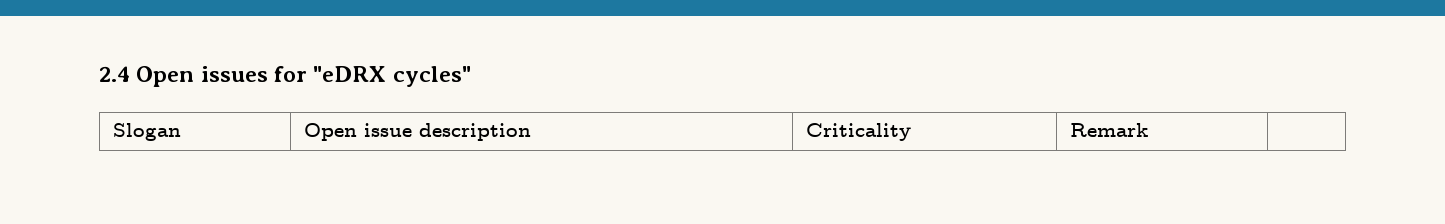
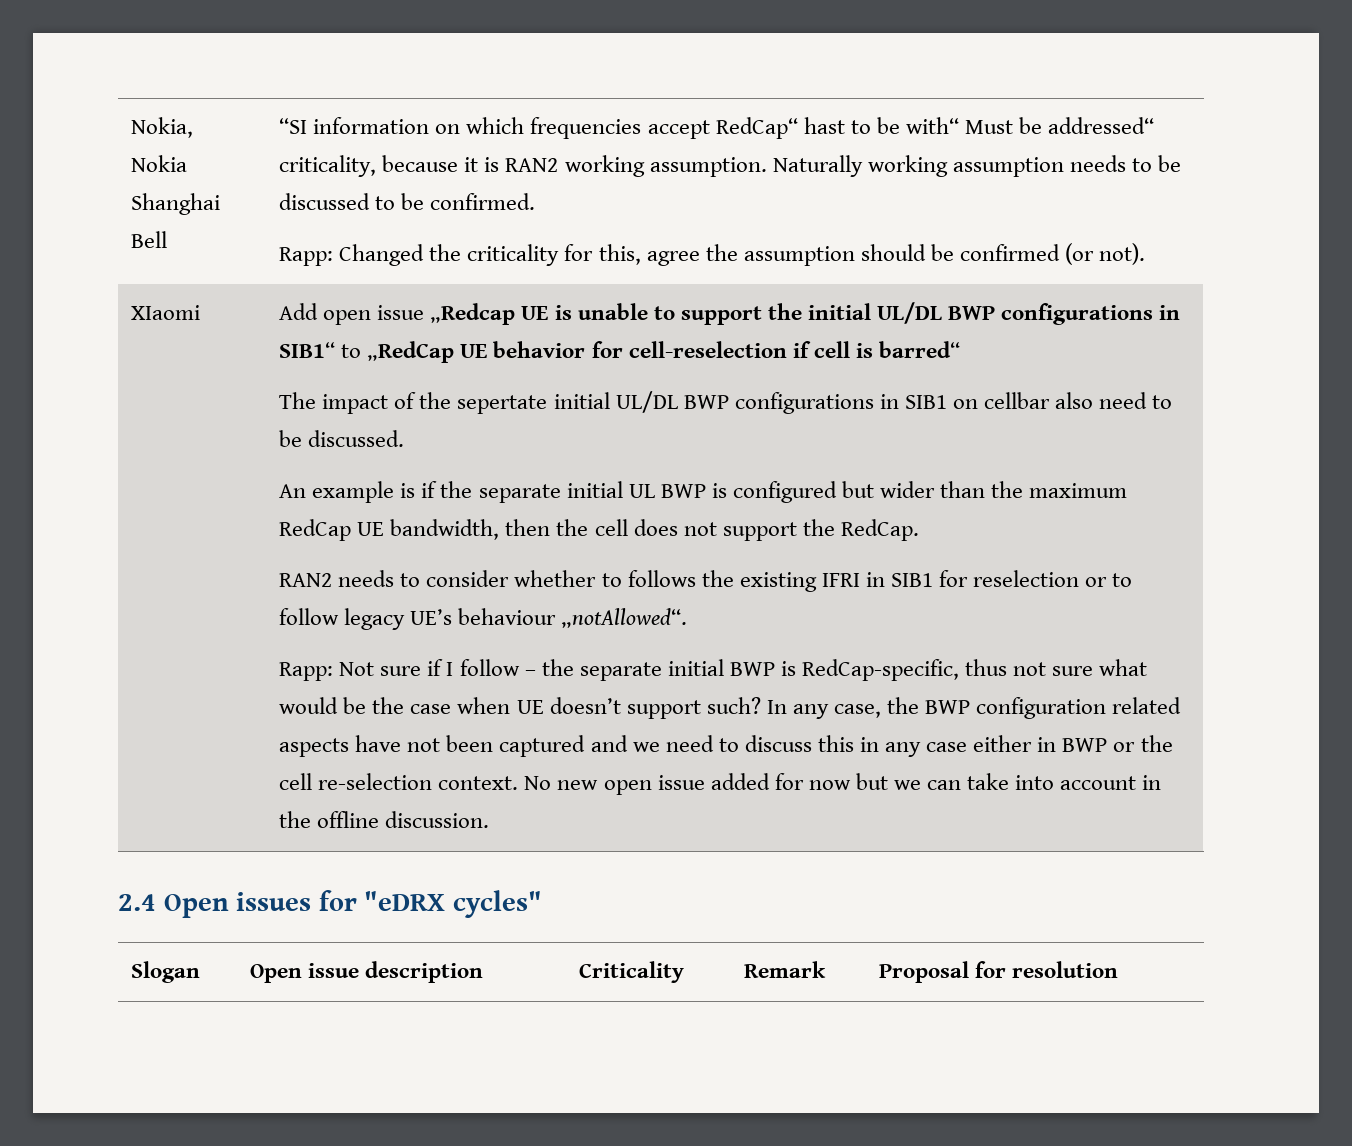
+ Nokia, Nokia Shanghai Bell | “SI information on which frequencies accept RedCap“ hast to be with“ Must be addressed“ criticality, because it is RAN2 working assumption. Naturally working assumption needs to be discussed to be confirmed.
+ Rapp: Changed the criticality for this, agree the assumption should be confirmed (or not).
+ XIaomi | Add open issue „Redcap UE is unable to support the initial UL/DL BWP configurations in SIB1“ to „RedCap UE behavior for cell-reselection if cell is barred“
+ The impact of the sepertate initial UL/DL BWP configurations in SIB1 on cellbar also need to be discussed.
+ An example is if the separate initial UL BWP is configured but wider than the maximum RedCap UE bandwidth, then the cell does not support the RedCap.
+ RAN2 needs to consider whether to follows the existing IFRI in SIB1 for reselection or to follow legacy UE’s behaviour „notAllowed“.
+ Rapp: Not sure if I follow – the separate initial BWP is RedCap-specific, thus not sure what would be the case when UE doesn’t support such? In any case, the BWP configuration related aspects have not been captured and we need to discuss this in any case either in BWP or the cell re-selection context. No new open issue added for now but we can take into account in the offline discussion.
- Slogan | Open issue description | Criticality | Remark |
+ Slogan | Open issue description | Criticality | Remark | Proposal for resolution

